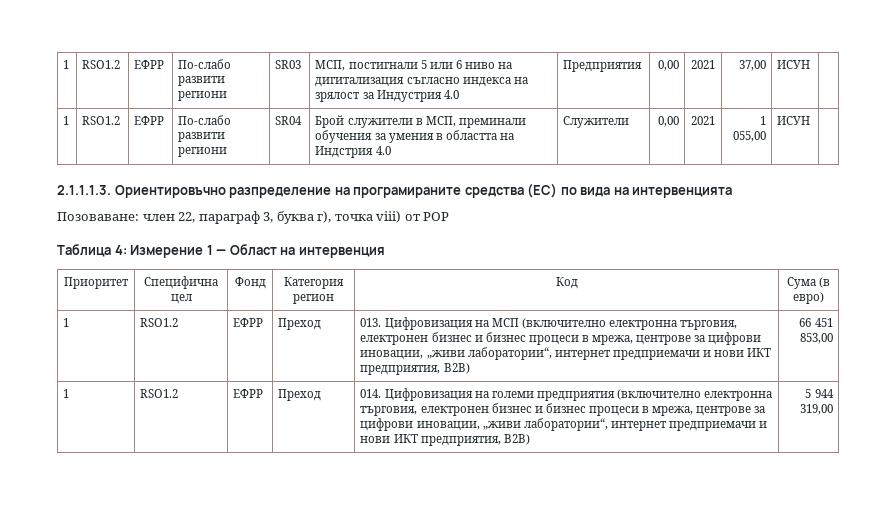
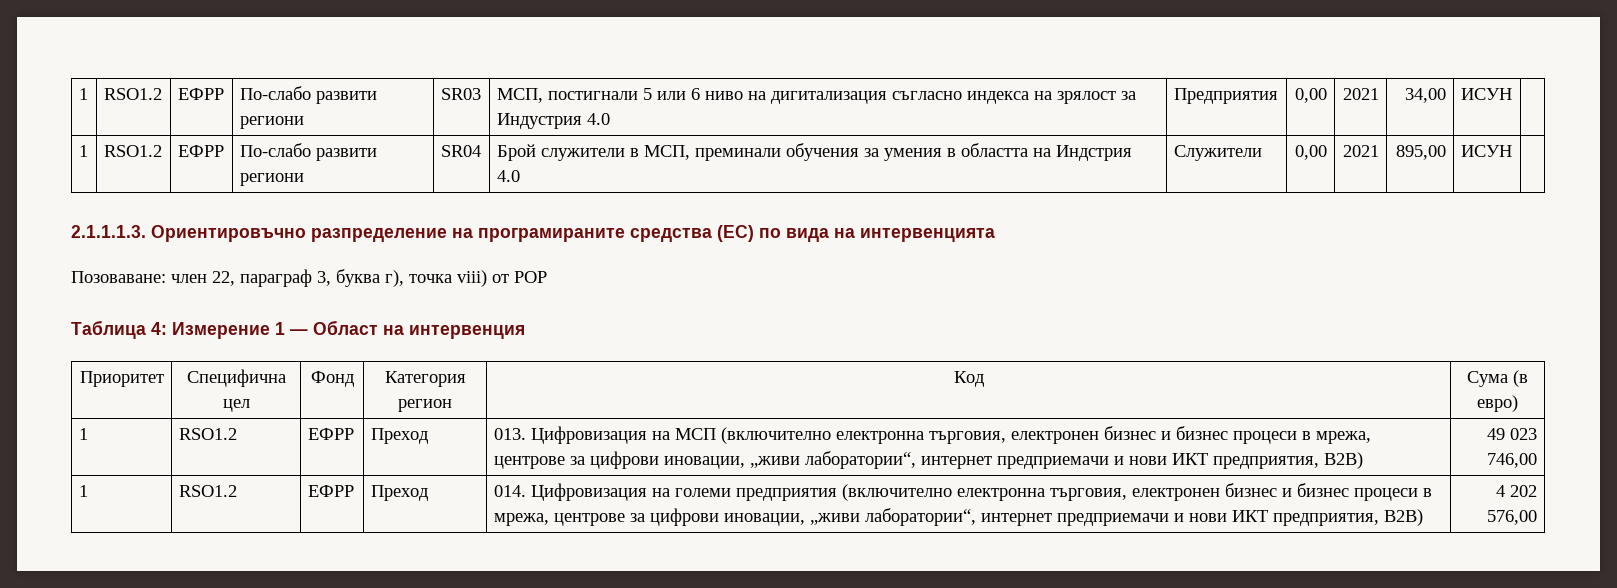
- 1 | RSO1.2 | ЕФРР | По-слабо развити региони | SR03 | МСП, постигнали 5 или 6 ниво на дигитализация съгласно индекса на зрялост за Индустрия 4.0 | Предприятия | 0,00 | 2021 | 37,00 | ИСУН |
+ 1 | RSO1.2 | ЕФРР | По-слабо развити региони | SR03 | МСП, постигнали 5 или 6 ниво на дигитализация съгласно индекса на зрялост за Индустрия 4.0 | Предприятия | 0,00 | 2021 | 34,00 | ИСУН |
- 1 | RSO1.2 | ЕФРР | По-слабо развити региони | SR04 | Брой служители в МСП, преминали обучения за умения в областта на Индстрия 4.0 | Служители | 0,00 | 2021 | 1 055,00 | ИСУН |
+ 1 | RSO1.2 | ЕФРР | По-слабо развити региони | SR04 | Брой служители в МСП, преминали обучения за умения в областта на Индстрия 4.0 | Служители | 0,00 | 2021 | 895,00 | ИСУН |
- 1 | RSO1.2 | ЕФРР | Преход | 013. Цифровизация на МСП (включително електронна търговия, електронен бизнес и бизнес процеси в мрежа, центрове за цифрови иновации, „живи лаборатории“, интернет предприемачи и нови ИКТ предприятия, B2B) | 66 451 853,00
+ 1 | RSO1.2 | ЕФРР | Преход | 013. Цифровизация на МСП (включително електронна търговия, електронен бизнес и бизнес процеси в мрежа, центрове за цифрови иновации, „живи лаборатории“, интернет предприемачи и нови ИКТ предприятия, B2B) | 49 023 746,00
- 1 | RSO1.2 | ЕФРР | Преход | 014. Цифровизация на големи предприятия (включително електронна търговия, електронен бизнес и бизнес процеси в мрежа, центрове за цифрови иновации, „живи лаборатории“, интернет предприемачи и нови ИКТ предприятия, B2B) | 5 944 319,00
+ 1 | RSO1.2 | ЕФРР | Преход | 014. Цифровизация на големи предприятия (включително електронна търговия, електронен бизнес и бизнес процеси в мрежа, центрове за цифрови иновации, „живи лаборатории“, интернет предприемачи и нови ИКТ предприятия, B2B) | 4 202 576,00

